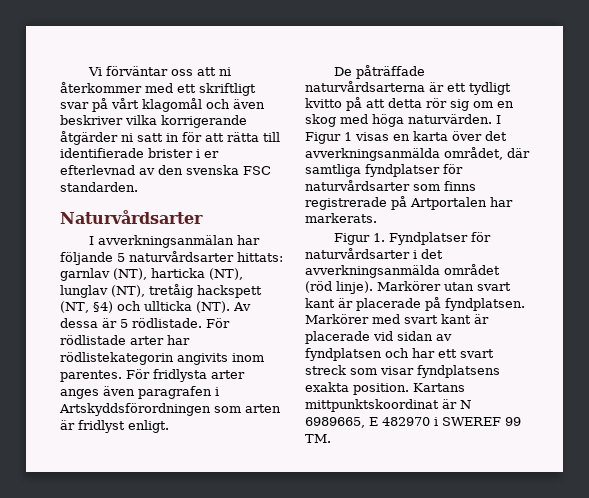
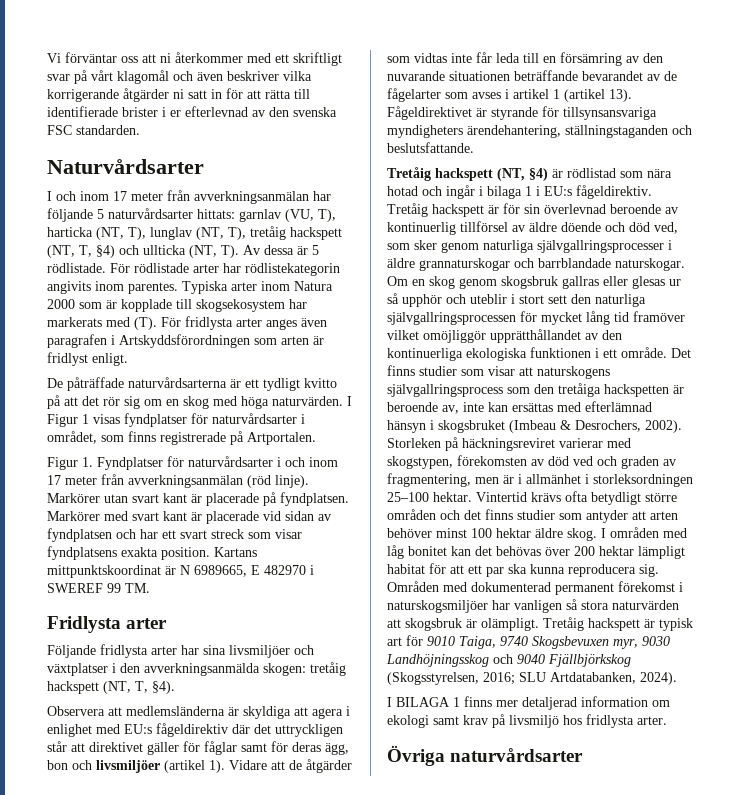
- I avverkningsanmälan har följande 5 naturvårdsarter hittats: garnlav (NT), harticka (NT), lunglav (NT), tretåig hackspett (NT, §4) och ullticka (NT). Av dessa är 5 rödlistade.
+ I och inom 17 meter från avverkningsanmälan har följande 5 naturvårdsarter hittats: garnlav (VU, T), harticka (NT, T), lunglav (NT, T), tretåig hackspett (NT, T, §4) och ullticka (NT, T). Av dessa är 5 rödlistade.
- För fridlysta arter anges även paragrafen i Artskyddsförordningen som arten är fridlyst enligt.
+ Typiska arter inom Natura 2000 som är kopplade till skogsekosystem har markerats med (T). För fridlysta arter anges även paragrafen i Artskyddsförordningen som arten är fridlyst enligt.
- De påträffade naturvårdsarterna är ett tydligt kvitto på att detta rör sig om en skog med höga naturvärden.
+ De påträffade naturvårdsarterna är ett tydligt kvitto på att det rör sig om en skog med höga naturvärden.
- I Figur 1 visas en karta över det avverkningsanmälda området, där samtliga fyndplatser för naturvårdsarter som finns registrerade på Artportalen har markerats.
+ I Figur 1 visas fyndplatser för naturvårdsarter i området, som finns registrerade på Artportalen.
- Figur 1. Fyndplatser för naturvårdsarter i det avverkningsanmälda området (röd linje).
+ Figur 1. Fyndplatser för naturvårdsarter i och inom 17 meter från avverkningsanmälan (röd linje).
+ Fridlysta arter
+ Följande fridlysta arter har sina livsmiljöer och växtplatser i den avverkningsanmälda skogen: tretåig hackspett (NT, T, §4).
+ Observera att medlemsländerna är skyldiga att agera i enlighet med EU:s fågeldirektiv där det uttryckligen står att direktivet gäller för fåglar samt för deras ägg, bon och livsmiljöer (artikel 1). Vidare att de åtgärder som vidtas inte får leda till en försämring av den nuvarande situationen beträffande bevarandet av de fågelarter som avses i artikel 1 (artikel 13). Fågeldirektivet är styrande för tillsynsansvariga myndigheters ärendehantering, ställningstaganden och beslutsfattande.
+ Tretåig hackspett (NT, §4) är rödlistad som nära hotad och ingår i bilaga 1 i EU:s fågeldirektiv. Tretåig hackspett är för sin överlevnad beroende av kontinuerlig tillförsel av äldre döende och död ved, som sker genom naturliga självgallringsprocesser i äldre grannaturskogar och barrblandade naturskogar. Om en skog genom skogsbruk gallras eller glesas ur så upphör och uteblir i stort sett den naturliga självgallringsprocessen för mycket lång tid framöver vilket omöjliggör upprätthållandet av den kontinuerliga ekologiska funktionen i ett område. Det finns studier som visar att naturskogens självgallringsprocess som den tretåiga hackspetten är beroende av, inte kan ersättas med efterlämnad hänsyn i skogsbruket (Imbeau & Desrochers, 2002). Storleken på häckningsreviret varierar med skogstypen, förekomsten av död ved och graden av fragmentering, men är i allmänhet i storleksordningen 25–100 hektar. Vintertid krävs ofta betydligt större områden och det finns studier som antyder att arten behöver minst 100 hektar äldre skog. I områden med låg bonitet kan det behövas över 200 hektar lämpligt habitat för att ett par ska kunna reproducera sig. Områden med dokumenterad permanent förekomst i naturskogsmiljöer har vanligen så stora naturvärden att skogsbruk är olämpligt. Tretåig hackspett är typisk art för 9010 Taiga, 9740 Skogsbevuxen myr, 9030 Landhöjningsskog och 9040 Fjällbjörkskog (Skogsstyrelsen, 2016; SLU Artdatabanken, 2024).
+ I BILAGA 1 finns mer detaljerad information om ekologi samt krav på livsmiljö hos fridlysta arter.
+ Övriga naturvårdsarter

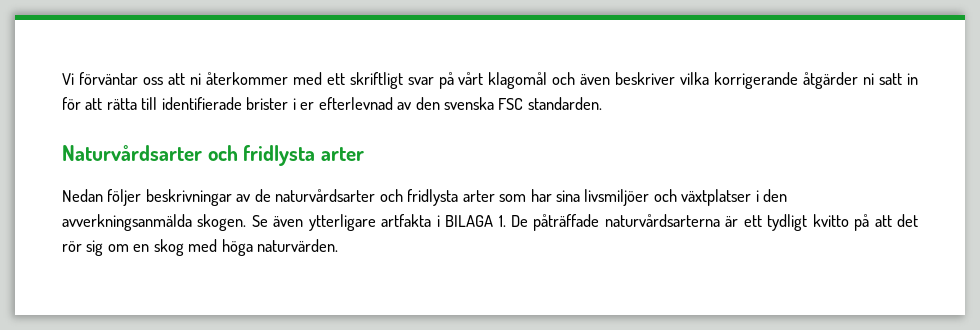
- Naturvårdsarter
- I och inom 17 meter från avverkningsanmälan har följande 5 naturvårdsarter hittats: garnlav (VU, T), harticka (NT, T), lunglav (NT, T), tretåig hackspett (NT, T, §4) och ullticka (NT, T). Av dessa är 5 rödlistade. För rödlistade arter har rödlistekategorin angivits inom parentes. Typiska arter inom Natura 2000 som är kopplade till skogsekosystem har markerats med (T). För fridlysta arter anges även paragrafen i Artskyddsförordningen som arten är fridlyst enligt.
- De påträffade naturvårdsarterna är ett tydligt kvitto på att det rör sig om en skog med höga naturvärden. I Figur 1 visas fyndplatser för naturvårdsarter i området, som finns registrerade på Artportalen.
- Figur 1. Fyndplatser för naturvårdsarter i och inom 17 meter från avverkningsanmälan (röd linje). Markörer utan svart kant är placerade på fyndplatsen. Markörer med svart kant är placerade vid sidan av fyndplatsen och har ett svart streck som visar fyndplatsens exakta position. Kartans mittpunktskoordinat är N 6989665, E 482970 i SWEREF 99 TM.
- Fridlysta arter
- Följande fridlysta arter har sina livsmiljöer och växtplatser i den avverkningsanmälda skogen: tretåig hackspett (NT, T, §4).
- Observera att medlemsländerna är skyldiga att agera i enlighet med EU:s fågeldirektiv där det uttryckligen står att direktivet gäller för fåglar samt för deras ägg, bon och livsmiljöer (artikel 1). Vidare att de åtgärder som vidtas inte får leda till en försämring av den nuvarande situationen beträffande bevarandet av de fågelarter som avses i artikel 1 (artikel 13). Fågeldirektivet är styrande för tillsynsansvariga myndigheters ärendehantering, ställningstaganden och beslutsfattande.
- Tretåig hackspett (NT, §4) är rödlistad som nära hotad och ingår i bilaga 1 i EU:s fågeldirektiv. Tretåig hackspett är för sin överlevnad beroende av kontinuerlig tillförsel av äldre döende och död ved, som sker genom naturliga självgallringsprocesser i äldre grannaturskogar och barrblandade naturskogar. Om en skog genom skogsbruk gallras eller glesas ur så upphör och uteblir i stort sett den naturliga självgallringsprocessen för mycket lång tid framöver vilket omöjliggör upprätthållandet av den kontinuerliga ekologiska funktionen i ett område. Det finns studier som visar att naturskogens självgallringsprocess som den tretåiga hackspetten är beroende av, inte kan ersättas med efterlämnad hänsyn i skogsbruket (Imbeau & Desrochers, 2002). Storleken på häckningsreviret varierar med skogstypen, förekomsten av död ved och graden av fragmentering, men är i allmänhet i storleksordningen 25–100 hektar. Vintertid krävs ofta betydligt större områden och det finns studier som antyder att arten behöver minst 100 hektar äldre skog. I områden med låg bonitet kan det behövas över 200 hektar lämpligt habitat för att ett par ska kunna reproducera sig. Områden med dokumenterad permanent förekomst i naturskogsmiljöer har vanligen så stora naturvärden att skogsbruk är olämpligt. Tretåig hackspett är typisk art för 9010 Taiga, 9740 Skogsbevuxen myr, 9030 Landhöjningsskog och 9040 Fjällbjörkskog (Skogsstyrelsen, 2016; SLU Artdatabanken, 2024).
- I BILAGA 1 finns mer detaljerad information om ekologi samt krav på livsmiljö hos fridlysta arter.
- Övriga naturvårdsarter
+ Naturvårdsarter och fridlysta arter
+ Nedan följer beskrivningar av de naturvårdsarter och fridlysta arter som har sina livsmiljöer och växtplatser i den avverkningsanmälda skogen. Se även ytterligare artfakta i BILAGA 1. De påträffade naturvårdsarterna är ett tydligt kvitto på att det rör sig om en skog med höga naturvärden.

